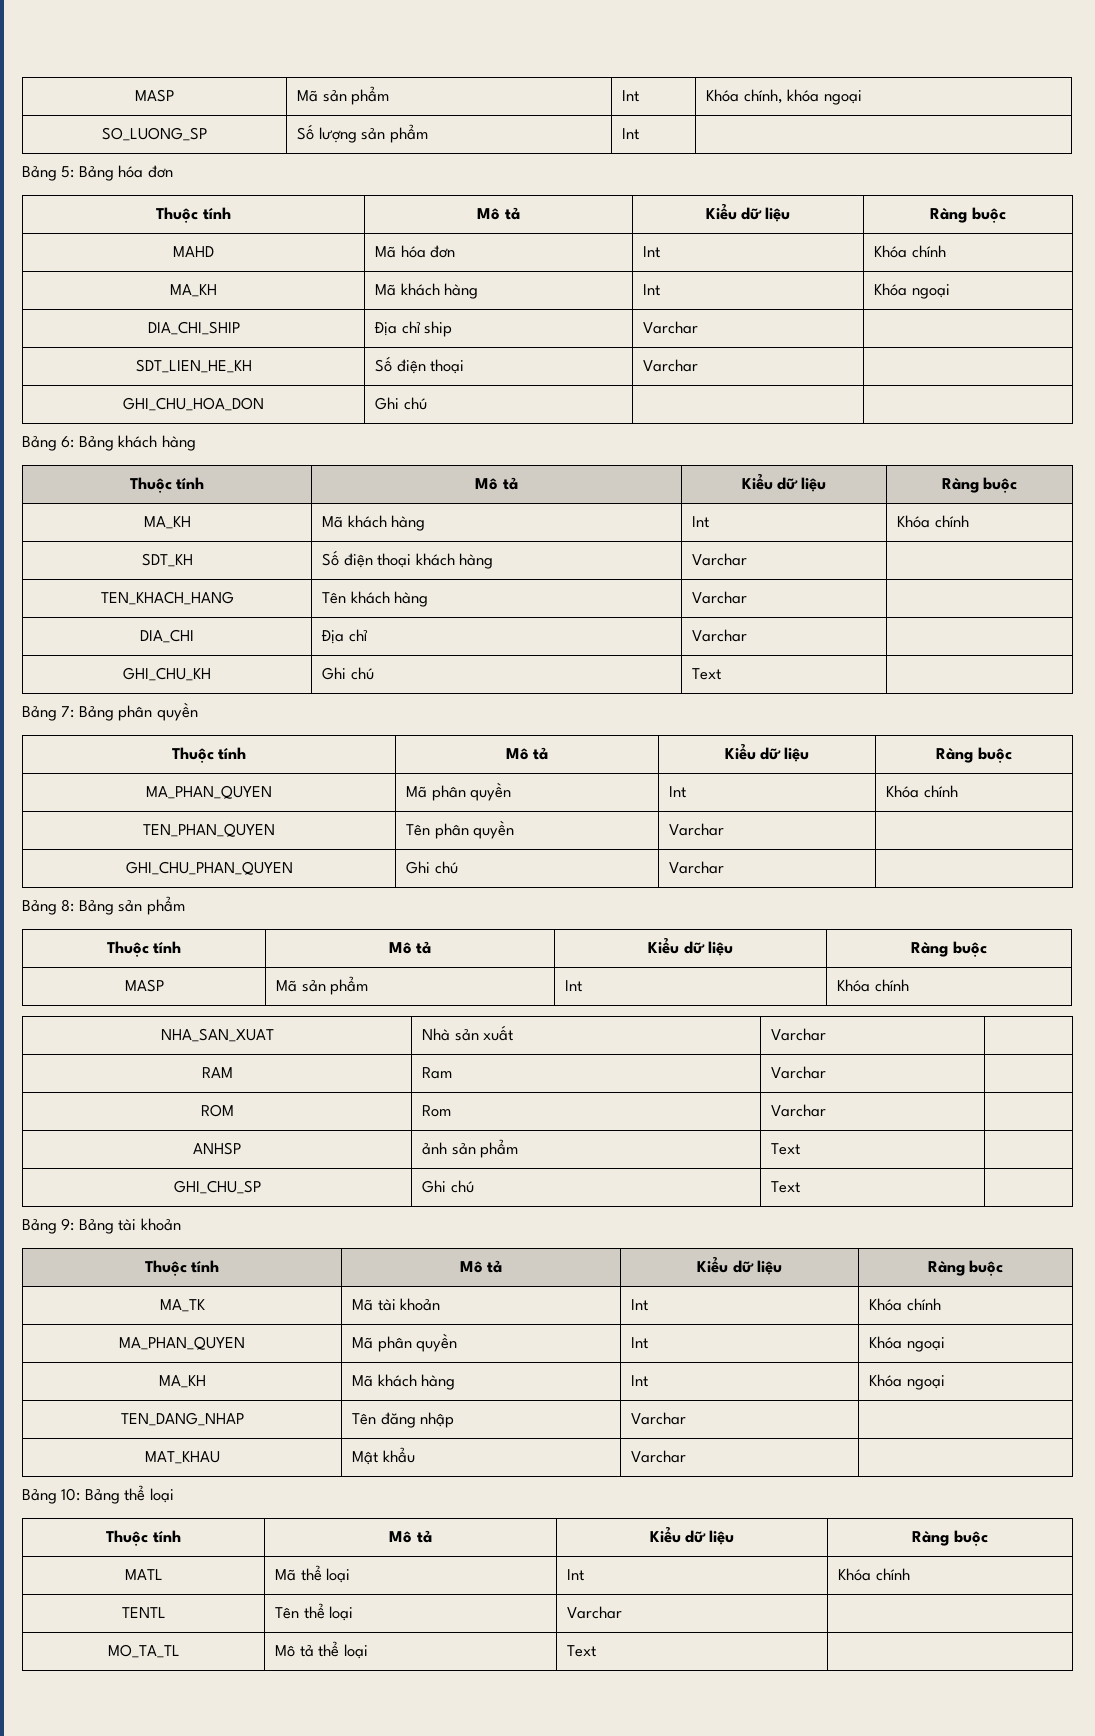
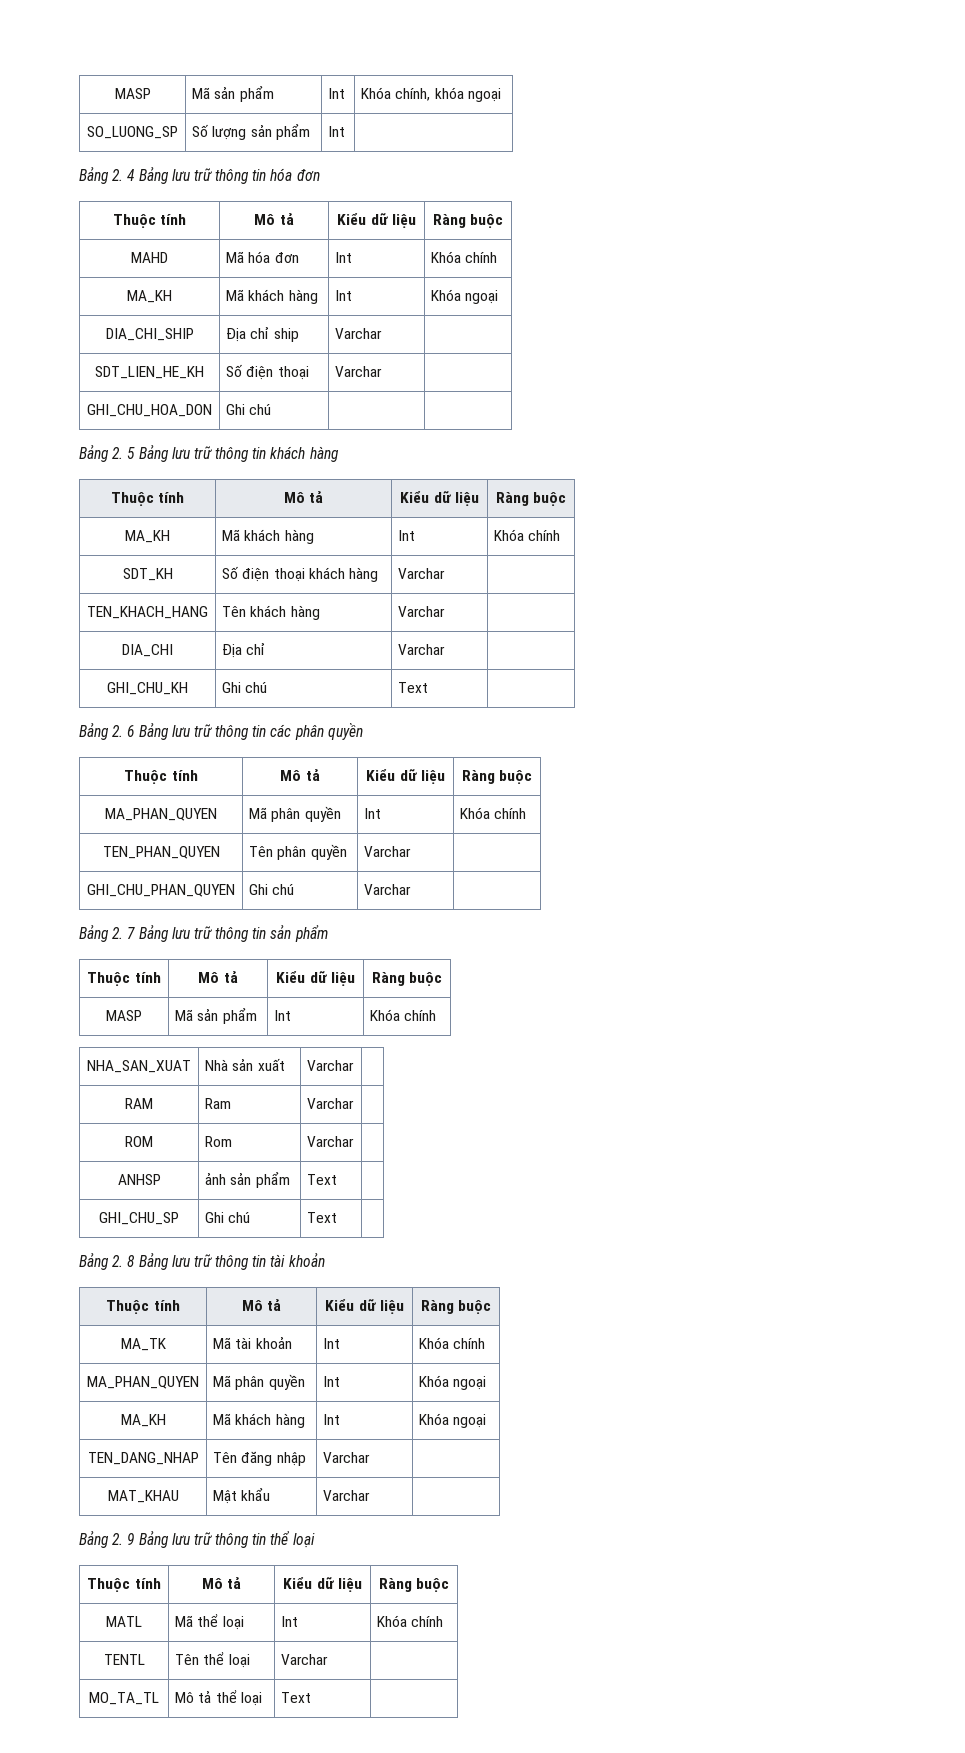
- Bảng 5: Bảng hóa đơn
+ Bảng 2. 4 Bảng lưu trữ thông tin hóa đơn
- Bảng 6: Bảng khách hàng
+ Bảng 2. 5 Bảng lưu trữ thông tin khách hàng
- Bảng 7: Bảng phân quyền
+ Bảng 2. 6 Bảng lưu trữ thông tin các phân quyền
- Bảng 8: Bảng sản phẩm
+ Bảng 2. 7 Bảng lưu trữ thông tin sản phẩm
- Bảng 9: Bảng tài khoản
+ Bảng 2. 8 Bảng lưu trữ thông tin tài khoản
- Bảng 10: Bảng thể loại
+ Bảng 2. 9 Bảng lưu trữ thông tin thể loại

